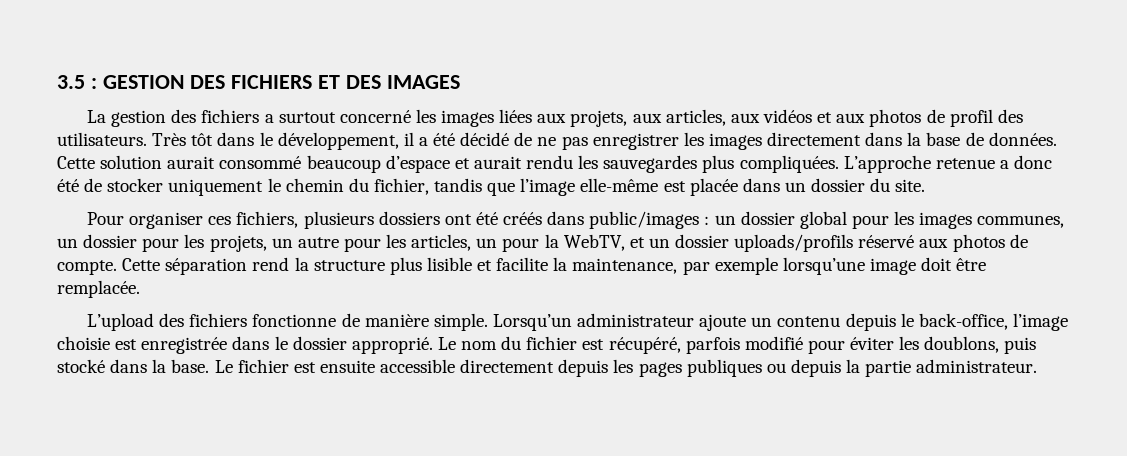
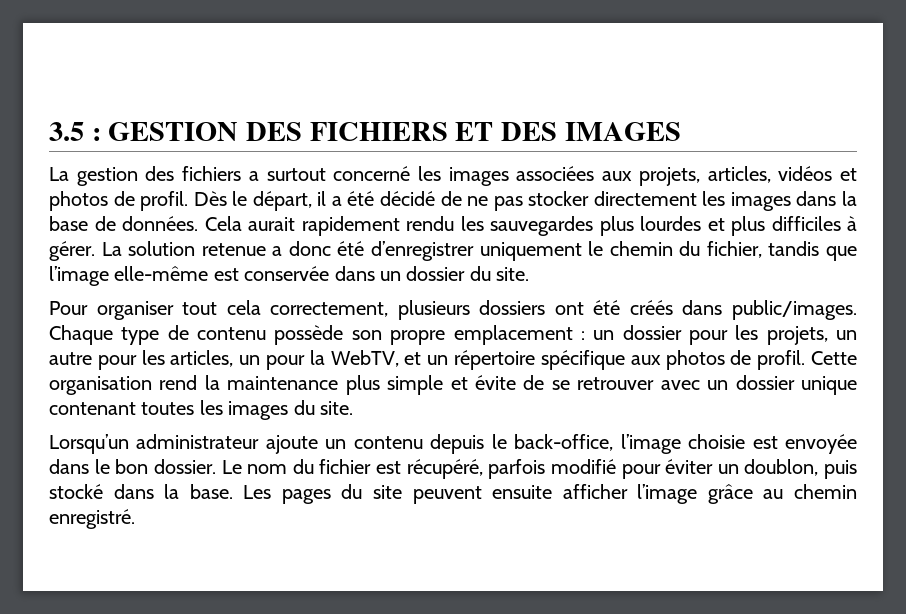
- La gestion des fichiers a surtout concerné les images liées aux projets, aux articles, aux vidéos et aux photos de profil des utilisateurs. Très tôt dans le développement, il a été décidé de ne pas enregistrer les images directement dans la base de données.
+ La gestion des fichiers a surtout concerné les images associées aux projets, articles, vidéos et photos de profil. Dès le départ, il a été décidé de ne pas stocker directement les images dans la base de données.
- Cette solution aurait consommé beaucoup d’espace et aurait rendu les sauvegardes plus compliquées. L’approche retenue a donc été de stocker uniquement le chemin du fichier, tandis que l’image elle-même est placée dans un dossier du site.
+ Cela aurait rapidement rendu les sauvegardes plus lourdes et plus difficiles à gérer. La solution retenue a donc été d’enregistrer uniquement le chemin du fichier, tandis que l’image elle-même est conservée dans un dossier du site.
- Pour organiser ces fichiers, plusieurs dossiers ont été créés dans public/images : un dossier global pour les images communes, un dossier pour les projets, un autre pour les articles, un pour la WebTV, et un dossier uploads/profils réservé aux photos de compte. Cette séparation rend la structure plus lisible et facilite la maintenance, par exemple lorsqu’une image doit être remplacée.
- L’upload des fichiers fonctionne de manière simple. Lorsqu’un administrateur ajoute un contenu depuis le back-office, l’image choisie est enregistrée dans le dossier approprié.
+ Pour organiser tout cela correctement, plusieurs dossiers ont été créés dans public/images. Chaque type de contenu possède son propre emplacement : un dossier pour les projets, un autre pour les articles, un pour la WebTV, et un répertoire spécifique aux photos de profil. Cette organisation rend la maintenance plus simple et évite de se retrouver avec un dossier unique contenant toutes les images du site.
+ Lorsqu’un administrateur ajoute un contenu depuis le back-office, l’image choisie est envoyée dans le bon dossier.
- Le nom du fichier est récupéré, parfois modifié pour éviter les doublons, puis stocké dans la base.
+ Le nom du fichier est récupéré, parfois modifié pour éviter un doublon, puis stocké dans la base.
- Le fichier est ensuite accessible directement depuis les pages publiques ou depuis la partie administrateur.
+ Les pages du site peuvent ensuite afficher l’image grâce au chemin enregistré.

